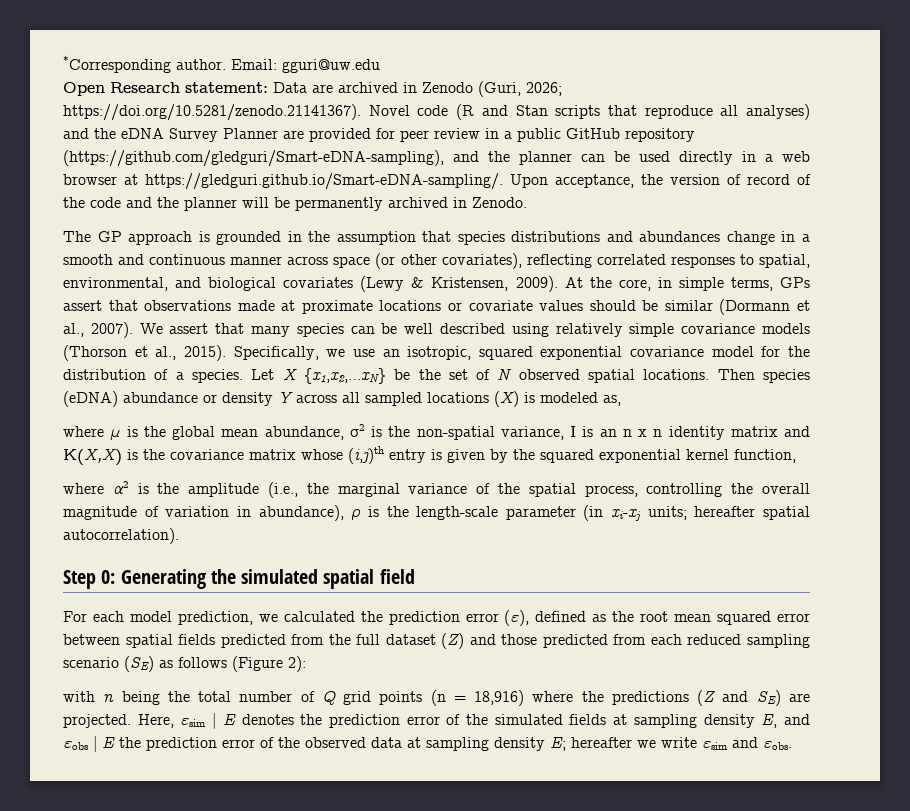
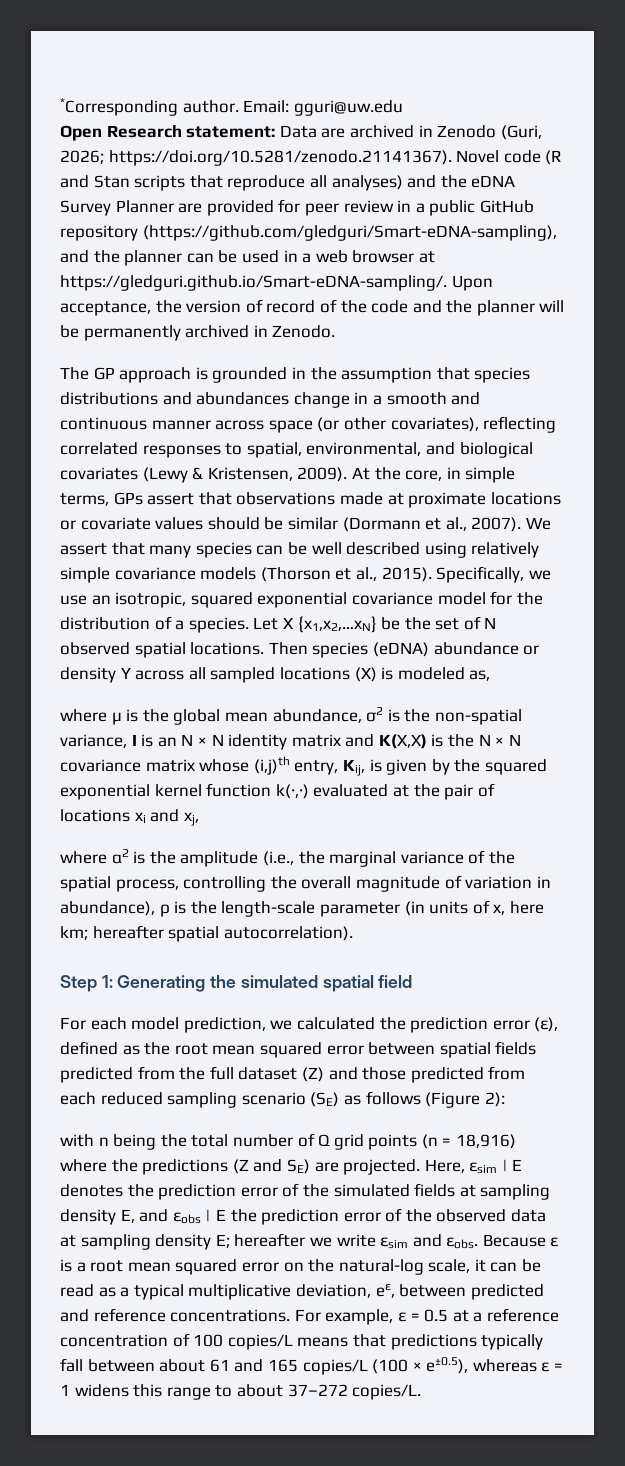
- https://doi.org/10.5281/zenodo.21141367). Novel code (R and Stan scripts that reproduce all analyses) and the eDNA Survey Planner are provided for peer review in a public GitHub repository (https://github.com/gledguri/Smart-eDNA-sampling), and the planner can be used directly in a web browser at https://gledguri.github.io/Smart-eDNA-sampling/. Upon acceptance, the version of record of the code and the planner will be permanently archived in Zenodo.
+ https://doi.org/10.5281/zenodo.21141367). Novel code (R and Stan scripts that reproduce all analyses) and the eDNA Survey Planner are provided for peer review in a public GitHub repository (https://github.com/gledguri/Smart-eDNA-sampling), and the planner can be used in a web browser at https://gledguri.github.io/Smart-eDNA-sampling/. Upon acceptance, the version of record of the code and the planner will be permanently archived in Zenodo.
- where μ is the global mean abundance, σ2 is the non-spatial variance, I is an n x n identity matrix and K(X,X) is the covariance matrix whose (i,j)th entry is given by the squared exponential kernel function,
+ where μ is the global mean abundance, σ2 is the non-spatial variance, I is an N × N identity matrix and K(X,X) is the N × N covariance matrix whose (i,j)th entry, Kij, is given by the squared exponential kernel function k(·,·) evaluated at the pair of locations xi and xj,
- where α2 is the amplitude (i.e., the marginal variance of the spatial process, controlling the overall magnitude of variation in abundance), ρ is the length-scale parameter (in xi-xj units; hereafter spatial autocorrelation).
+ where α2 is the amplitude (i.e., the marginal variance of the spatial process, controlling the overall magnitude of variation in abundance), ρ is the length-scale parameter (in units of x, here km; hereafter spatial autocorrelation).
- Step 0: Generating the simulated spatial field
+ Step 1: Generating the simulated spatial field
+ Because ε is a root mean squared error on the natural-log scale, it can be read as a typical multiplicative deviation, eε, between predicted and reference concentrations. For example, ε = 0.5 at a reference concentration of 100 copies/L means that predictions typically fall between about 61 and 165 copies/L (100 × e±0.5), whereas ε = 1 widens this range to about 37–272 copies/L.

